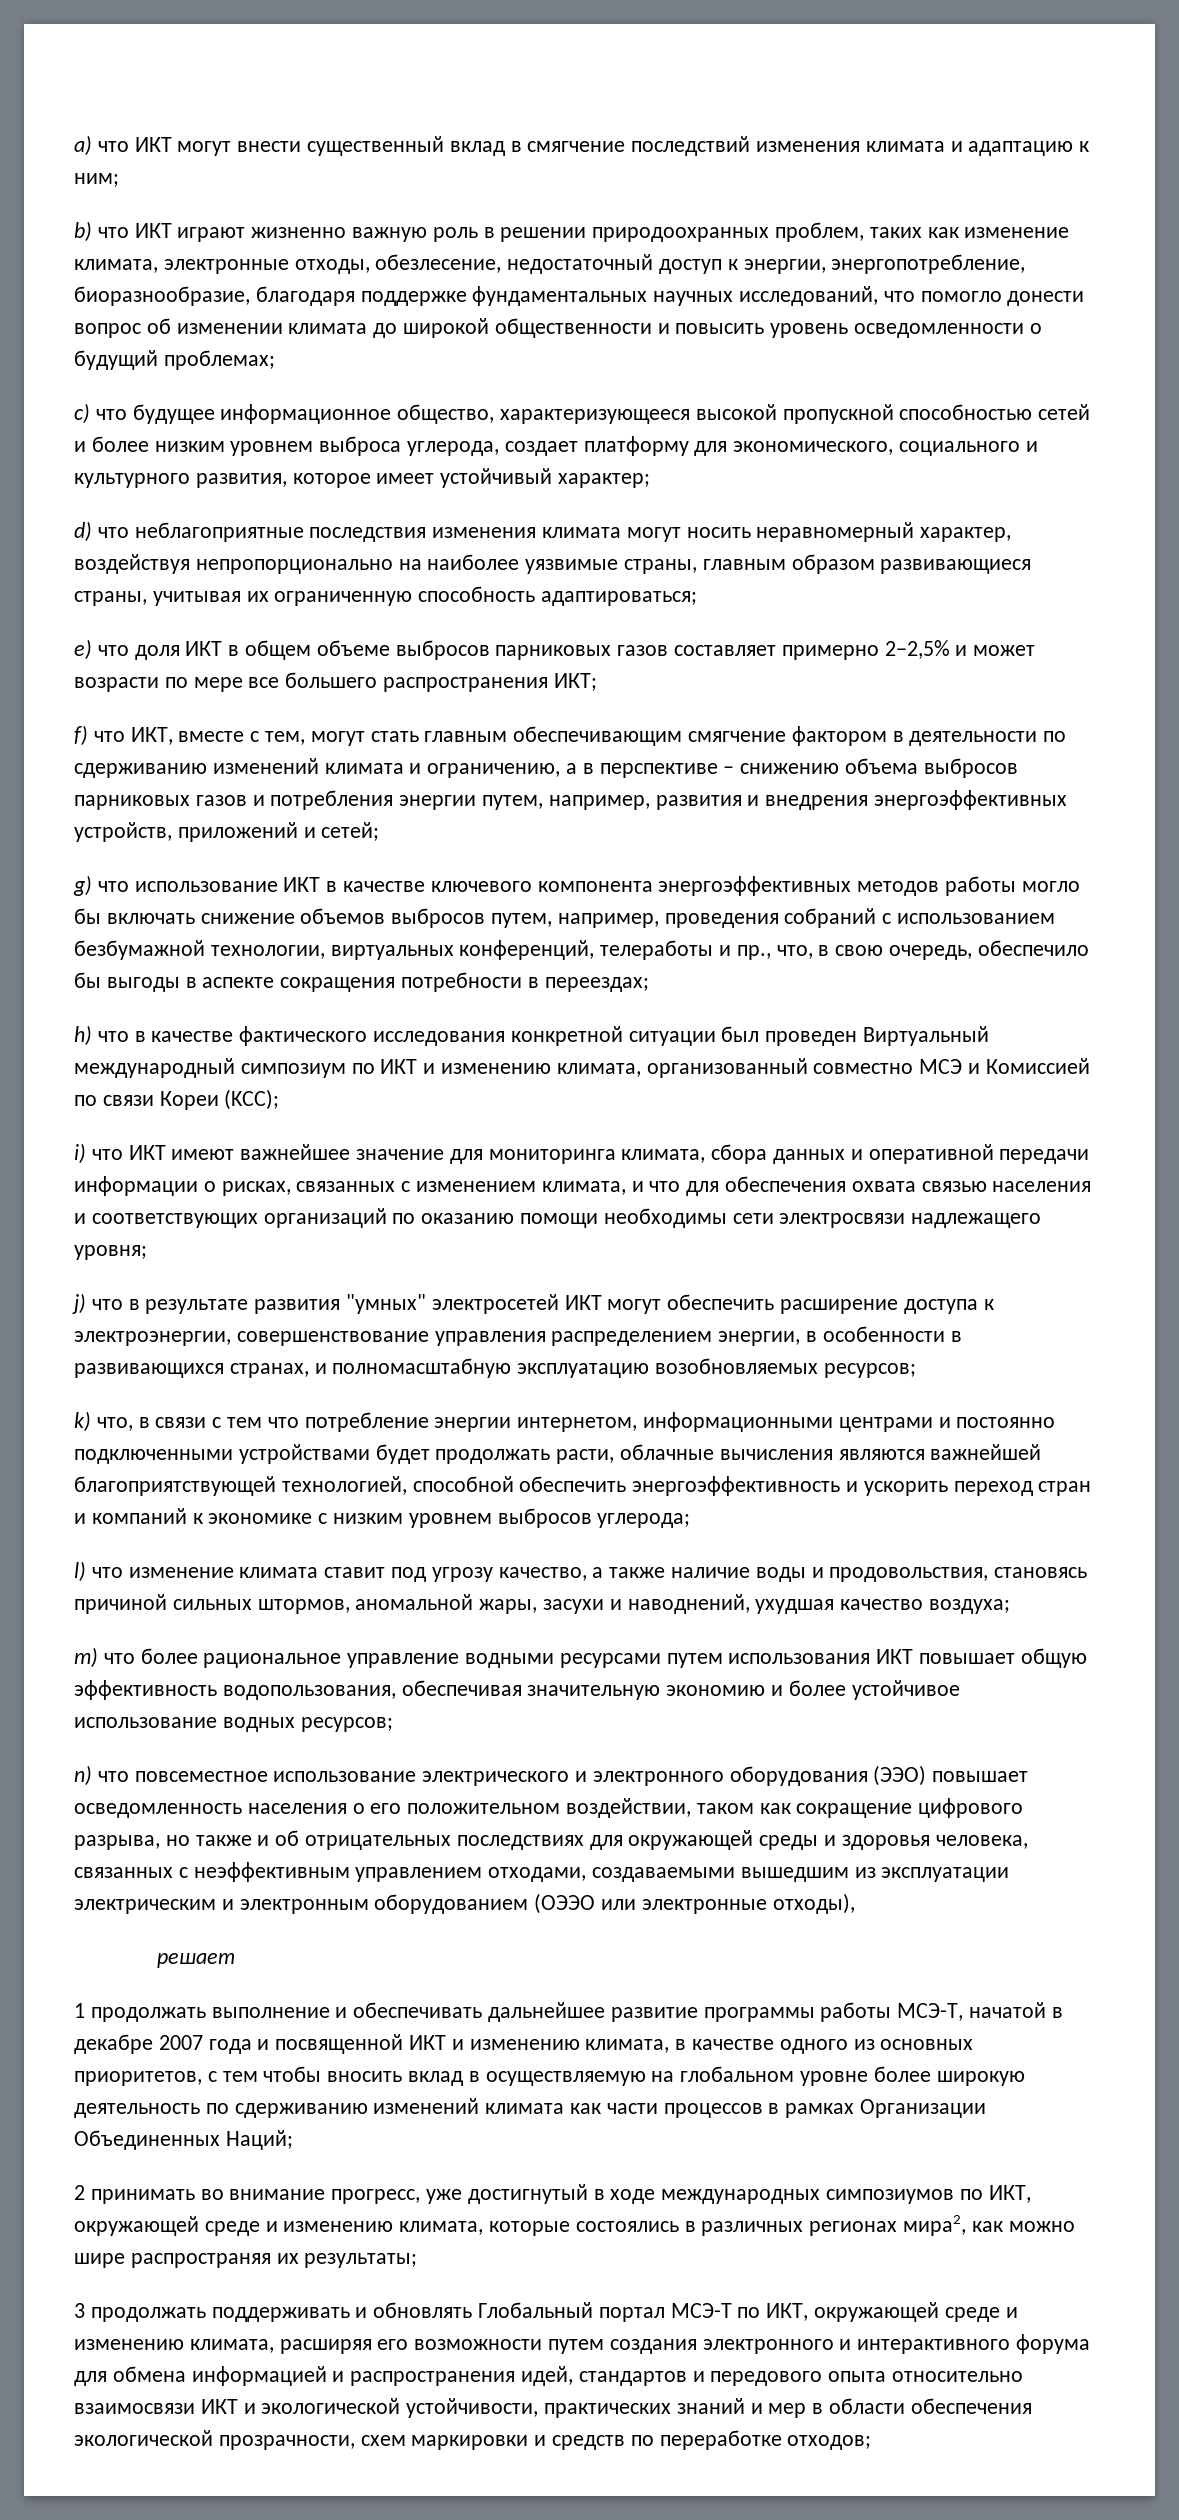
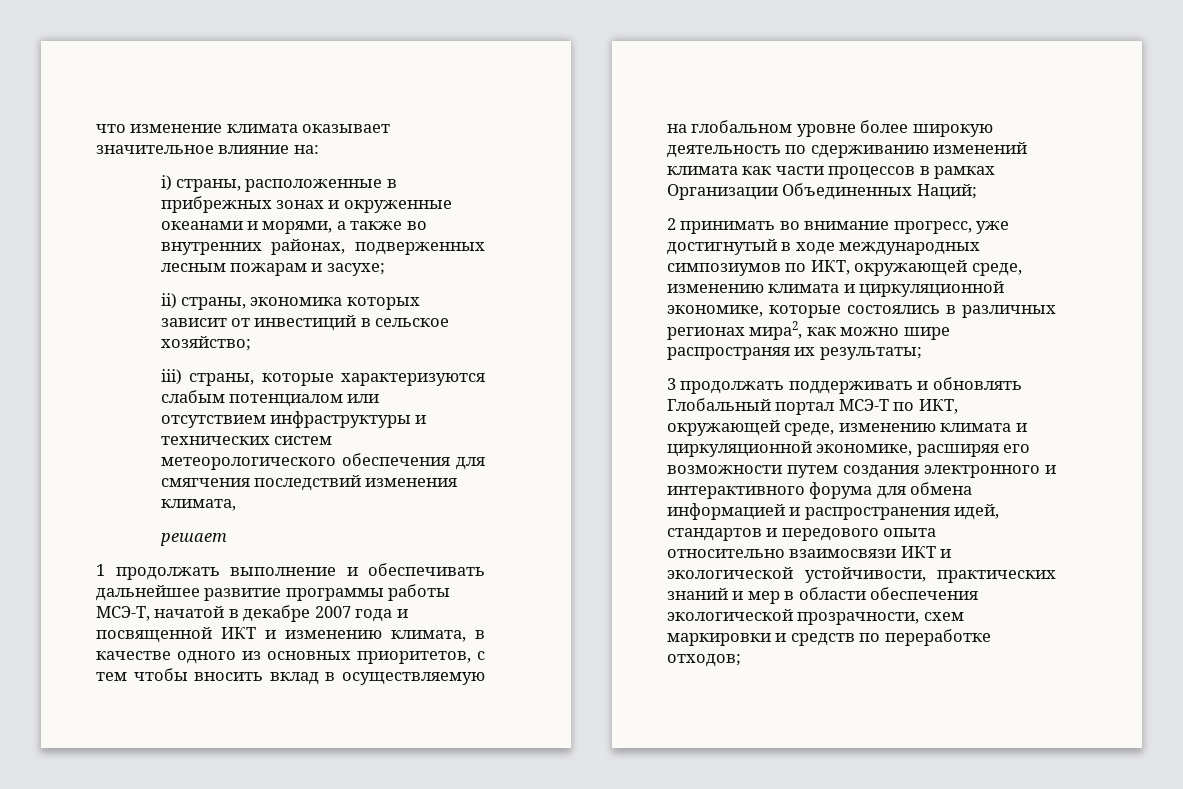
- a) что ИКТ могут внести существенный вклад в смягчение последствий изменения климата и адаптацию к ним;
- b) что ИКТ играют жизненно важную роль в решении природоохранных проблем, таких как изменение климата, электронные отходы, обезлесение, недостаточный доступ к энергии, энергопотребление, биоразнообразие, благодаря поддержке фундаментальных научных исследований, что помогло донести вопрос об изменении климата до широкой общественности и повысить уровень осведомленности о будущий проблемах;
- c) что будущее информационное общество, характеризующееся высокой пропускной способностью сетей и более низким уровнем выброса углерода, создает платформу для экономического, социального и культурного развития, которое имеет устойчивый характер;
- d) что неблагоприятные последствия изменения климата могут носить неравномерный характер, воздействуя непропорционально на наиболее уязвимые страны, главным образом развивающиеся страны, учитывая их ограниченную способность адаптироваться;
- e) что доля ИКТ в общем объеме выбросов парниковых газов составляет примерно 2−2,5% и может возрасти по мере все большего распространения ИКТ;
- f) что ИКТ, вместе с тем, могут стать главным обеспечивающим смягчение фактором в деятельности по сдерживанию изменений климата и ограничению, а в перспективе – снижению объема выбросов парниковых газов и потребления энергии путем, например, развития и внедрения энергоэффективных устройств, приложений и сетей;
- g) что использование ИКТ в качестве ключевого компонента энергоэффективных методов работы могло бы включать снижение объемов выбросов путем, например, проведения собраний с использованием безбумажной технологии, виртуальных конференций, телеработы и пр., что, в свою очередь, обеспечило бы выгоды в аспекте сокращения потребности в переездах;
- h) что в качестве фактического исследования конкретной ситуации был проведен Виртуальный международный симпозиум по ИКТ и изменению климата, организованный совместно МСЭ и Комиссией по связи Кореи (KCC);
- i) что ИКТ имеют важнейшее значение для мониторинга климата, сбора данных и оперативной передачи информации о рисках, связанных с изменением климата, и что для обеспечения охвата связью населения и соответствующих организаций по оказанию помощи необходимы сети электросвязи надлежащего уровня;
- j) что в результате развития "умных" электросетей ИКТ могут обеспечить расширение доступа к электроэнергии, совершенствование управления распределением энергии, в особенности в развивающихся странах, и полномасштабную эксплуатацию возобновляемых ресурсов;
- k) что, в связи с тем что потребление энергии интернетом, информационными центрами и постоянно подключенными устройствами будет продолжать расти, облачные вычисления являются важнейшей благоприятствующей технологией, способной обеспечить энергоэффективность и ускорить переход стран и компаний к экономике с низким уровнем выбросов углерода;
- l) что изменение климата ставит под угрозу качество, а также наличие воды и продовольствия, становясь причиной сильных штормов, аномальной жары, засухи и наводнений, ухудшая качество воздуха;
- m) что более рациональное управление водными ресурсами путем использования ИКТ повышает общую эффективность водопользования, обеспечивая значительную экономию и более устойчивое использование водных ресурсов;
- n) что повсеместное использование электрического и электронного оборудования (ЭЭО) повышает осведомленность населения о его положительном воздействии, таком как сокращение цифрового разрыва, но также и об отрицательных последствиях для окружающей среды и здоровья человека, связанных с неэффективным управлением отходами, создаваемыми вышедшим из эксплуатации электрическим и электронным оборудованием (ОЭЭО или электронные отходы),
+ что изменение климата оказывает значительное влияние на:
+ i) страны, расположенные в прибрежных зонах и окруженные океанами и морями, а также во внутренних районах, подверженных лесным пожарам и засухе;
+ ii) страны, экономика которых зависит от инвестиций в сельское хозяйство;
+ iii) страны, которые характеризуются слабым потенциалом или отсутствием инфраструктуры и технических систем метеорологического обеспечения для смягчения последствий изменения климата,
- 2 принимать во внимание прогресс, уже достигнутый в ходе международных симпозиумов по ИКТ, окружающей среде и изменению климата, которые состоялись в различных регионах мира2, как можно шире распространяя их результаты;
+ 2 принимать во внимание прогресс, уже достигнутый в ходе международных симпозиумов по ИКТ, окружающей среде, изменению климата и циркуляционной экономике, которые состоялись в различных регионах мира2, как можно шире распространяя их результаты;
- 3 продолжать поддерживать и обновлять Глобальный портал МСЭ-Т по ИКТ, окружающей среде и изменению климата, расширяя его возможности путем создания электронного и интерактивного форума для обмена информацией и распространения идей, стандартов и передового опыта относительно взаимосвязи ИКТ и экологической устойчивости, практических знаний и мер в области обеспечения экологической прозрачности, схем маркировки и средств по переработке отходов;
+ 3 продолжать поддерживать и обновлять Глобальный портал МСЭ-Т по ИКТ, окружающей среде, изменению климата и циркуляционной экономике, расширяя его возможности путем создания электронного и интерактивного форума для обмена информацией и распространения идей, стандартов и передового опыта относительно взаимосвязи ИКТ и экологической устойчивости, практических знаний и мер в области обеспечения экологической прозрачности, схем маркировки и средств по переработке отходов;

